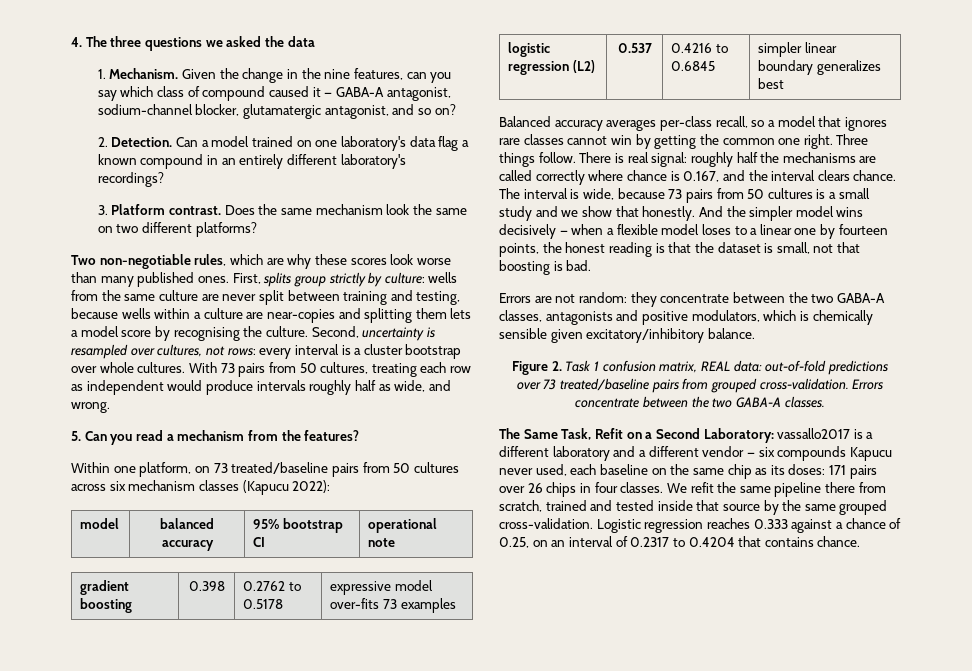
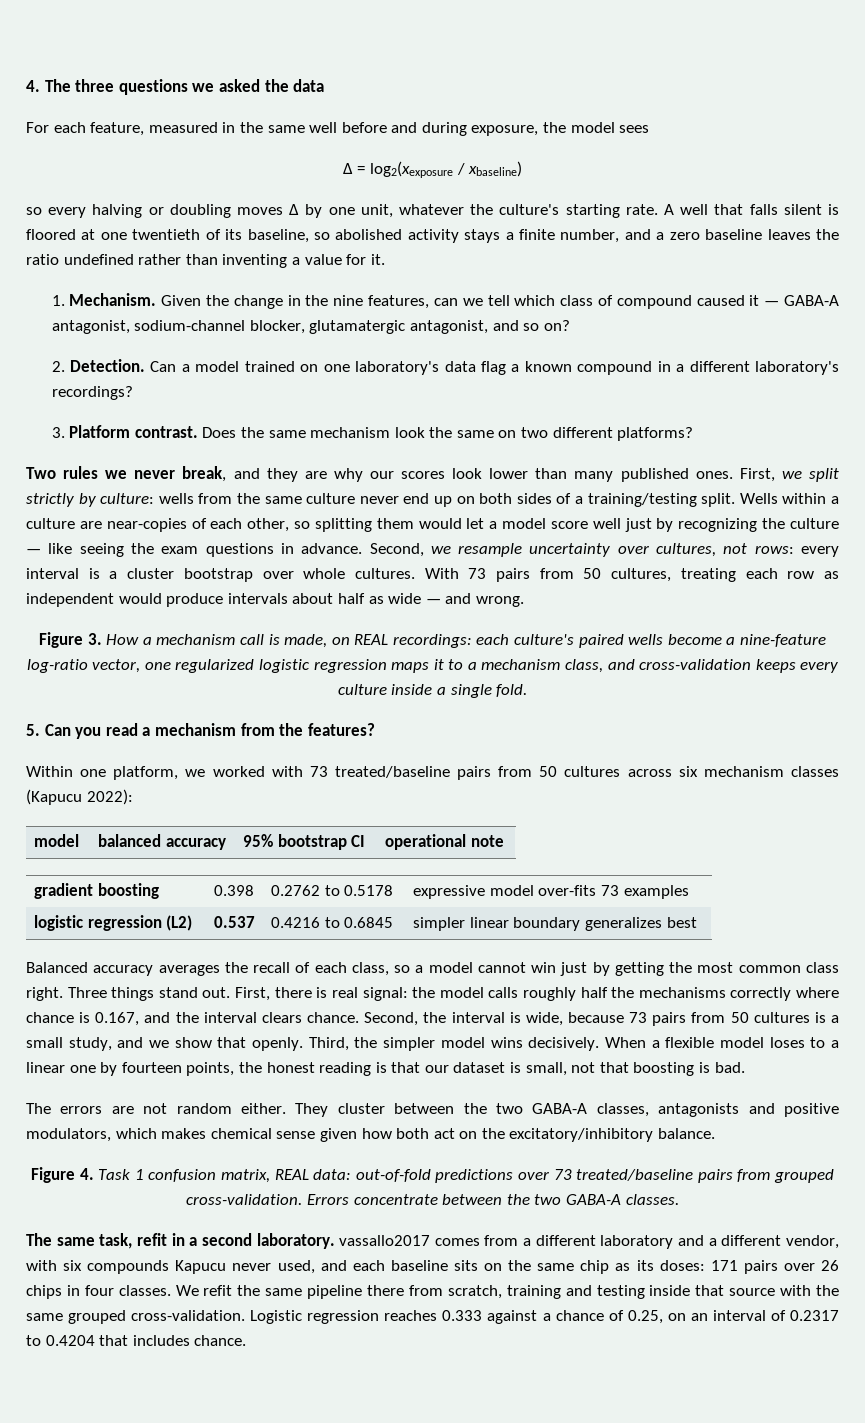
+ For each feature, measured in the same well before and during exposure, the model sees
+ Δ = log2(xexposure / xbaseline)
+ so every halving or doubling moves Δ by one unit, whatever the culture's starting rate. A well that falls silent is floored at one twentieth of its baseline, so abolished activity stays a finite number, and a zero baseline leaves the ratio undefined rather than inventing a value for it.
- Given the change in the nine features, can you say which class of compound caused it — GABA-A antagonist, sodium-channel blocker, glutamatergic antagonist, and so on?
+ Given the change in the nine features, can we tell which class of compound caused it — GABA-A antagonist, sodium-channel blocker, glutamatergic antagonist, and so on?
- Can a model trained on one laboratory's data flag a known compound in an entirely different laboratory's recordings?
+ Can a model trained on one laboratory's data flag a known compound in a different laboratory's recordings?
- Two non-negotiable rules, which are why these scores look worse than many published ones.
+ Two rules we never break, and they are why our scores look lower than many published ones.
- First, splits group strictly by culture: wells from the same culture are never split between training and testing, because wells within a culture are near-copies and splitting them lets a model score by recognising the culture. Second, uncertainty is resampled over cultures, not rows: every interval is a cluster bootstrap over whole cultures.
+ First, we split strictly by culture: wells from the same culture never end up on both sides of a training/testing split. Wells within a culture are near-copies of each other, so splitting them would let a model score well just by recognizing the culture — like seeing the exam questions in advance. Second, we resample uncertainty over cultures, not rows: every interval is a cluster bootstrap over whole cultures.
- With 73 pairs from 50 cultures, treating each row as independent would produce intervals roughly half as wide, and wrong.
+ With 73 pairs from 50 cultures, treating each row as independent would produce intervals about half as wide — and wrong.
+ Figure 3. How a mechanism call is made, on REAL recordings: each culture's paired wells become a nine-feature log-ratio vector, one regularized logistic regression maps it to a mechanism class, and cross-validation keeps every culture inside a single fold.
- Within one platform, on 73 treated/baseline pairs from 50 cultures across six mechanism classes (Kapucu 2022):
+ Within one platform, we worked with 73 treated/baseline pairs from 50 cultures across six mechanism classes (Kapucu 2022):
- Balanced accuracy averages per-class recall, so a model that ignores rare classes cannot win by getting the common one right. Three things follow. There is real signal: roughly half the mechanisms are called correctly where chance is 0.167, and the interval clears chance.
+ Balanced accuracy averages the recall of each class, so a model cannot win just by getting the most common class right. Three things stand out. First, there is real signal: the model calls roughly half the mechanisms correctly where chance is 0.167, and the interval clears chance.
- The interval is wide, because 73 pairs from 50 cultures is a small study and we show that honestly. And the simpler model wins decisively — when a flexible model loses to a linear one by fourteen points, the honest reading is that the dataset is small, not that boosting is bad.
+ Second, the interval is wide, because 73 pairs from 50 cultures is a small study, and we show that openly. Third, the simpler model wins decisively. When a flexible model loses to a linear one by fourteen points, the honest reading is that our dataset is small, not that boosting is bad.
- Errors are not random: they concentrate between the two GABA-A classes, antagonists and positive modulators, which is chemically sensible given excitatory/inhibitory balance.
+ The errors are not random either. They cluster between the two GABA-A classes, antagonists and positive modulators, which makes chemical sense given how both act on the excitatory/inhibitory balance.
- Figure 2. Task 1 confusion matrix, REAL data: out-of-fold predictions over 73 treated/baseline pairs from grouped cross-validation.
+ Figure 4. Task 1 confusion matrix, REAL data: out-of-fold predictions over 73 treated/baseline pairs from grouped cross-validation.
- The Same Task, Refit on a Second Laboratory: vassallo2017 is a different laboratory and a different vendor — six compounds Kapucu never used, each baseline on the same chip as its doses: 171 pairs over 26 chips in four classes.
+ The same task, refit in a second laboratory. vassallo2017 comes from a different laboratory and a different vendor, with six compounds Kapucu never used, and each baseline sits on the same chip as its doses: 171 pairs over 26 chips in four classes.
- We refit the same pipeline there from scratch, trained and tested inside that source by the same grouped cross-validation.
+ We refit the same pipeline there from scratch, training and testing inside that source with the same grouped cross-validation.
- Logistic regression reaches 0.333 against a chance of 0.25, on an interval of 0.2317 to 0.4204 that contains chance.
+ Logistic regression reaches 0.333 against a chance of 0.25, on an interval of 0.2317 to 0.4204 that includes chance.

